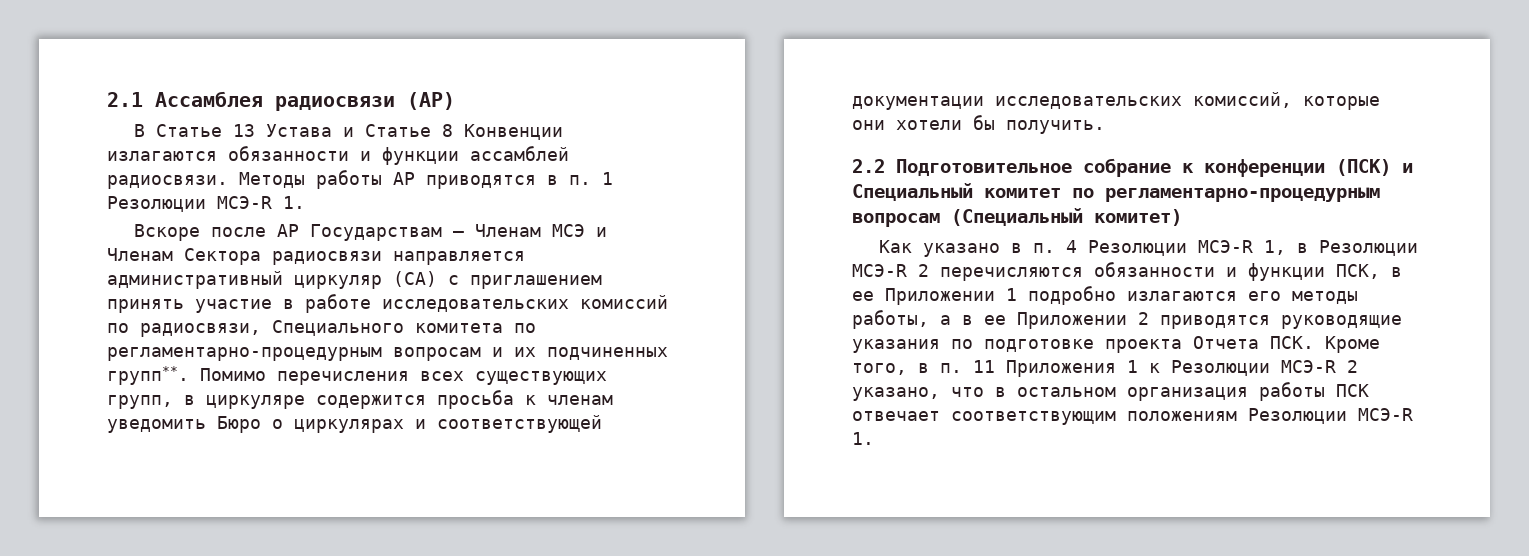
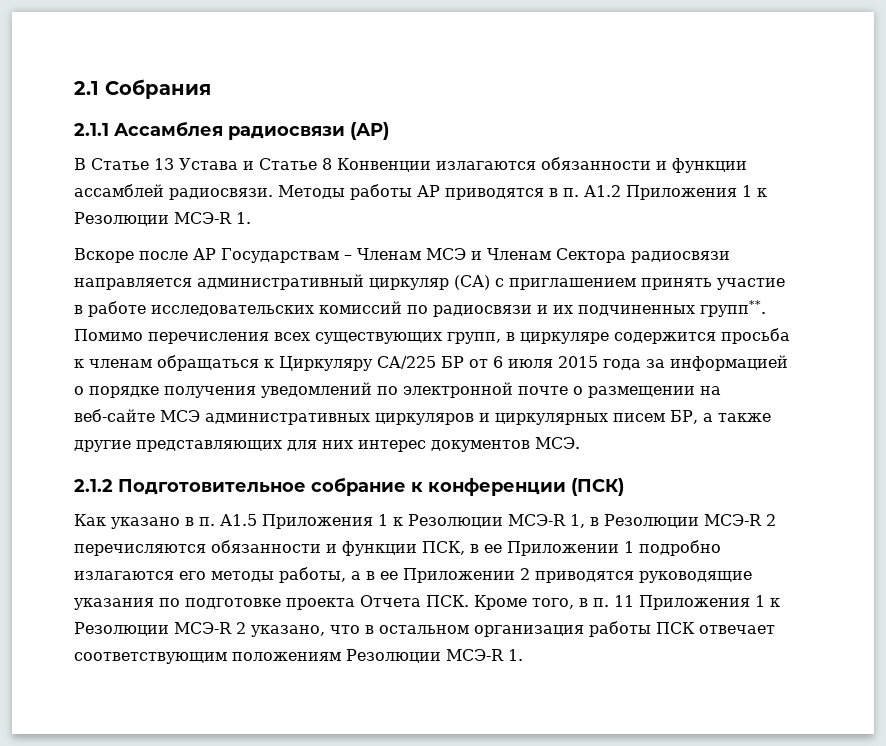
- 2.1 Ассамблея радиосвязи (АР)
+ 2.1 Собрания
+ 2.1.1 Ассамблея радиосвязи (АР)
- Методы работы АР приводятся в п. 1 Резолюции МСЭ-R 1.
+ Методы работы АР приводятся в п. А1.2 Приложения 1 к Резолюции МСЭ-R 1.
- Вскоре после АР Государствам – Членам МСЭ и Членам Сектора радиосвязи направляется административный циркуляр (СА) c приглашением принять участие в работе исследовательских комиссий по радиосвязи, Специального комитета по регламентарно-процедурным вопросам и их подчиненных групп**.
+ Вскоре после АР Государствам – Членам МСЭ и Членам Сектора радиосвязи направляется административный циркуляр (СА) c приглашением принять участие в работе исследовательских комиссий по радиосвязи и их подчиненных групп**.
- Помимо перечисления всех существующих групп, в циркуляре содержится просьба к членам уведомить Бюро о циркулярах и соответствующей документации исследовательских комиссий, которые они хотели бы получить.
- 2.2 Подготовительное собрание к конференции (ПСК) и Специальный комитет по регламентарно-процедурным вопросам (Специальный комитет)
+ Помимо перечисления всех существующих групп, в циркуляре содержится просьба к членам обращаться к Циркуляру CA/225 БР от 6 июля 2015 года за информацией о порядке получения уведомлений по электронной почте о размещении на веб-сайте МСЭ административных циркуляров и циркулярных писем БР, а также другие представляющих для них интерес документов МСЭ.
+ 2.1.2 Подготовительное собрание к конференции (ПСК)
- Как указано в п. 4 Резолюции МСЭ-R 1, в Резолюции МСЭ-R 2 перечисляются обязанности и функции ПСК, в ее Приложении 1 подробно излагаются его методы работы, а в ее Приложении 2 приводятся руководящие указания по подготовке проекта Отчета ПСК. Кроме того, в п. 11 Приложения 1 к Резолюции МСЭ-R 2 указано, что в остальном организация работы ПСК отвечает соответствующим положениям Резолюции МСЭ-R 1.
+ Как указано в п. А1.5 Приложения 1 к Резолюции МСЭ-R 1, в Резолюции МСЭ-R 2 перечисляются обязанности и функции ПСК, в ее Приложении 1 подробно излагаются его методы работы, а в ее Приложении 2 приводятся руководящие указания по подготовке проекта Отчета ПСК. Кроме того, в п. 11 Приложения 1 к Резолюции МСЭ-R 2 указано, что в остальном организация работы ПСК отвечает соответствующим положениям Резолюции МСЭ-R 1.

